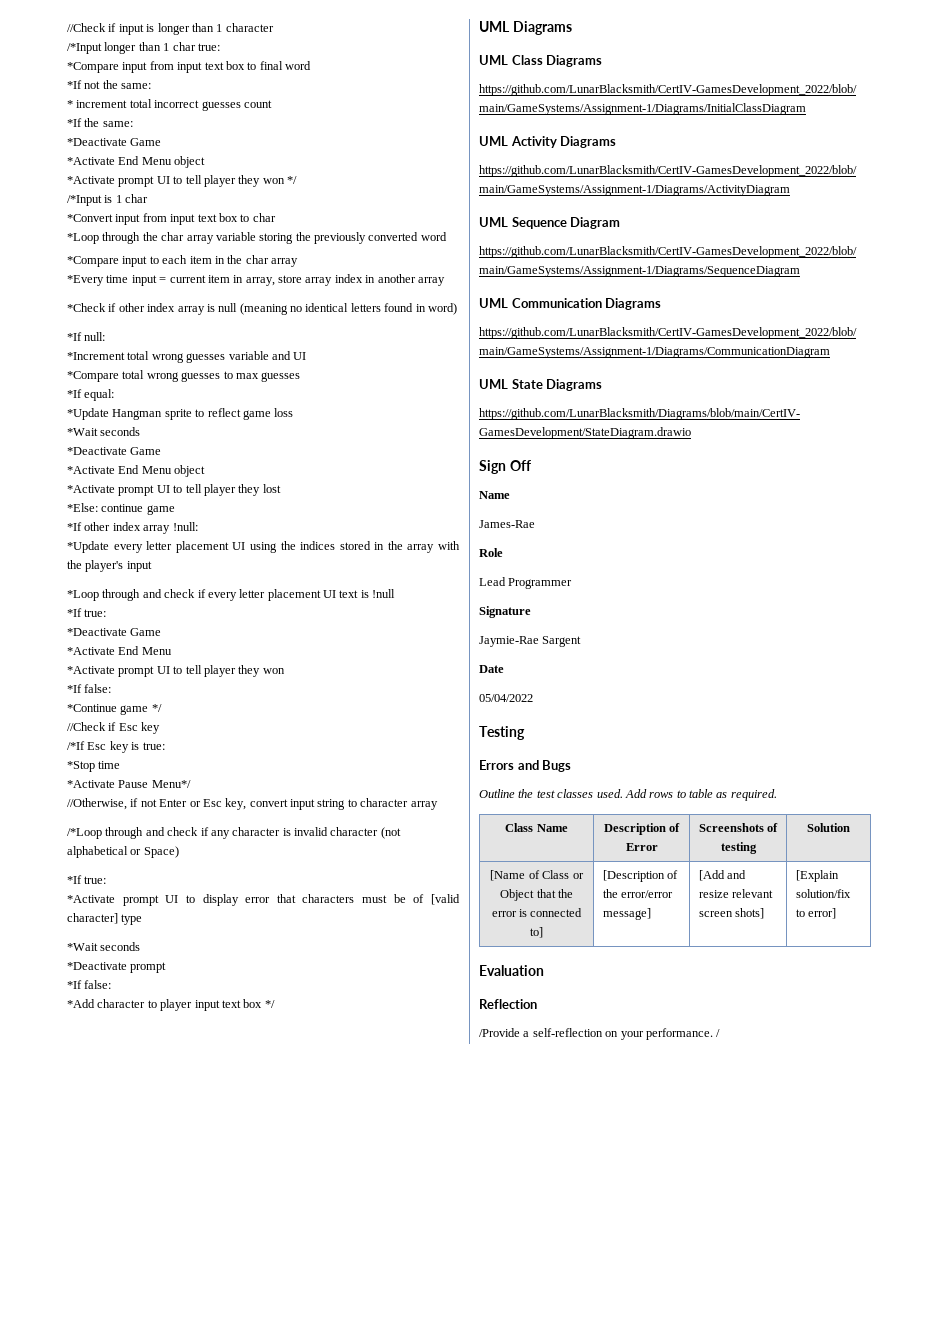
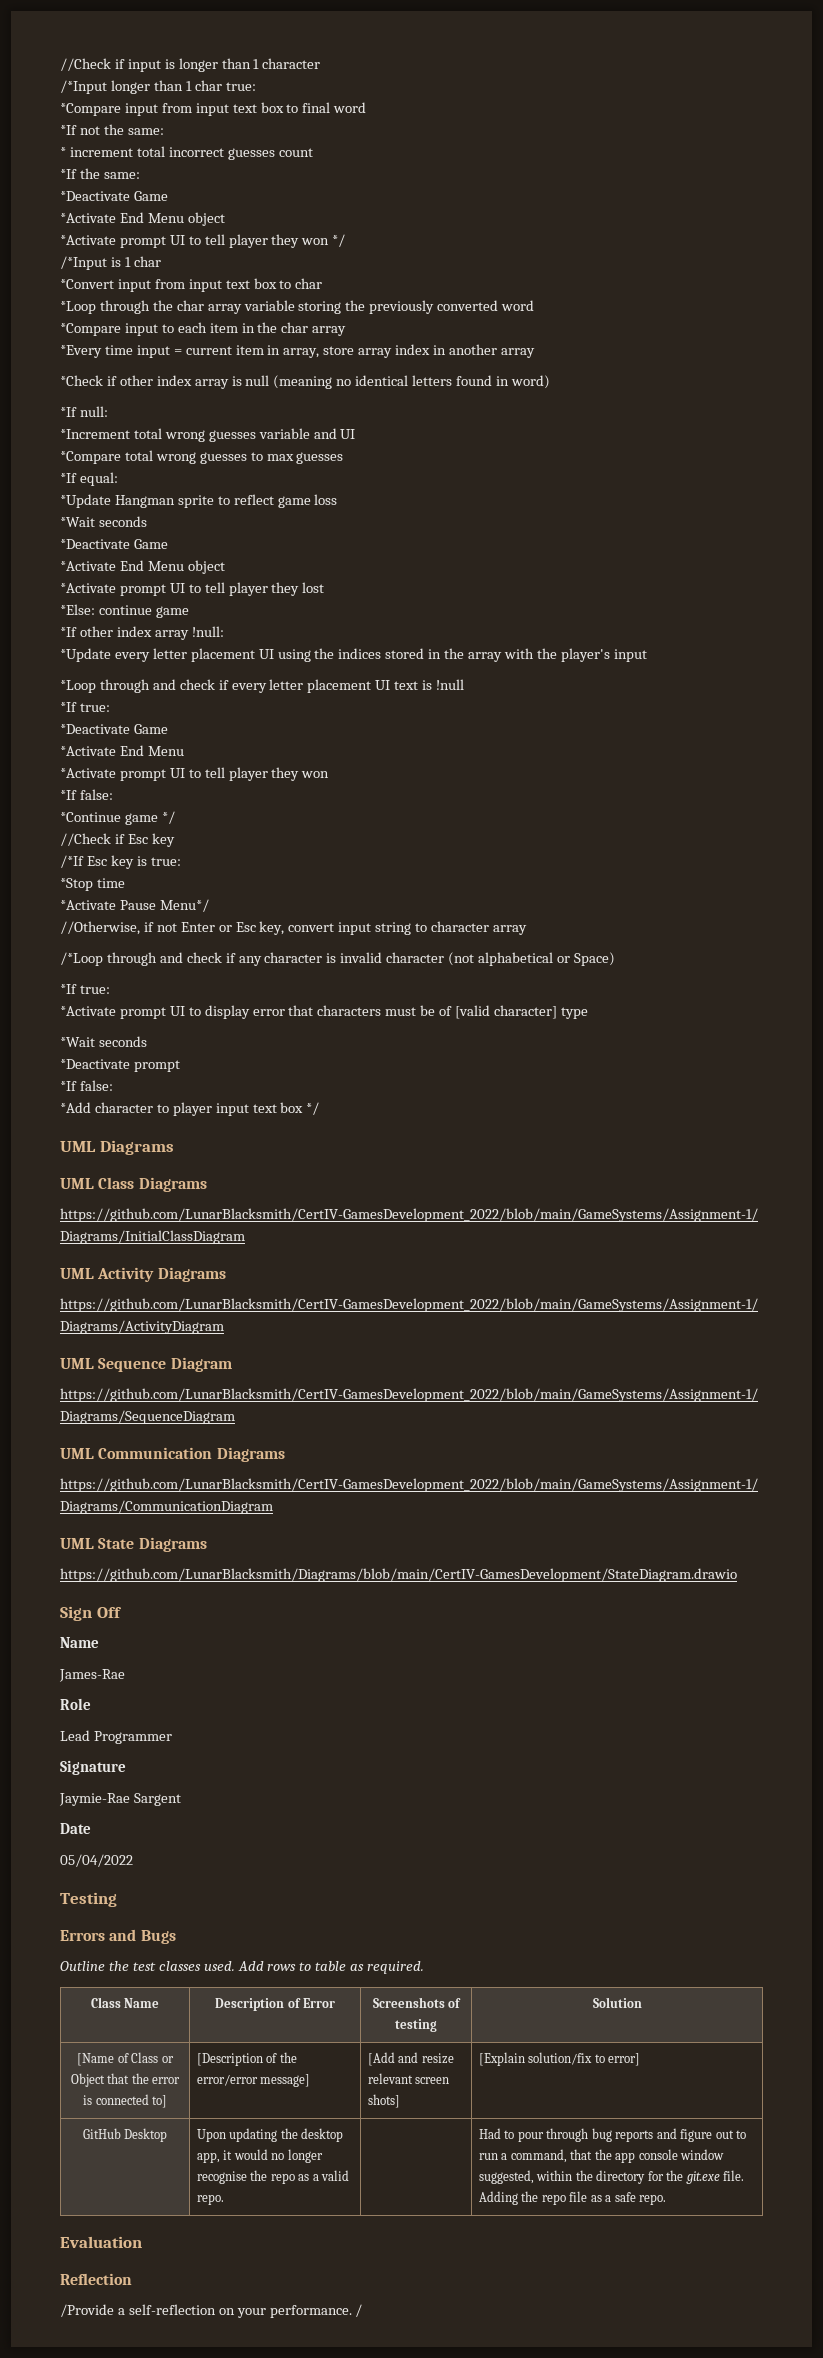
+ GitHub Desktop | Upon updating the desktop app, it would no longer recognise the repo as a valid repo. | | Had to pour through bug reports and figure out to run a command, that the app console window suggested, within the directory for the git.exe file. Adding the repo file as a safe repo.

